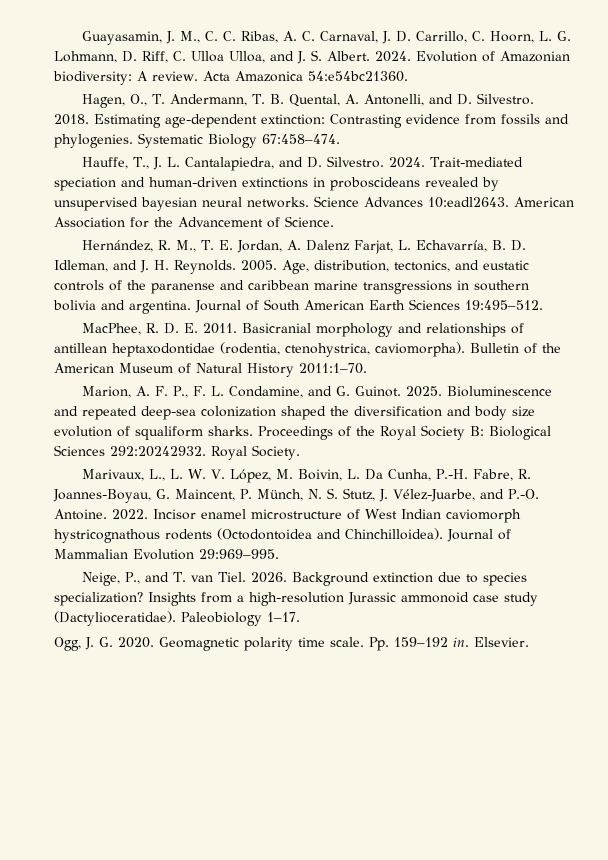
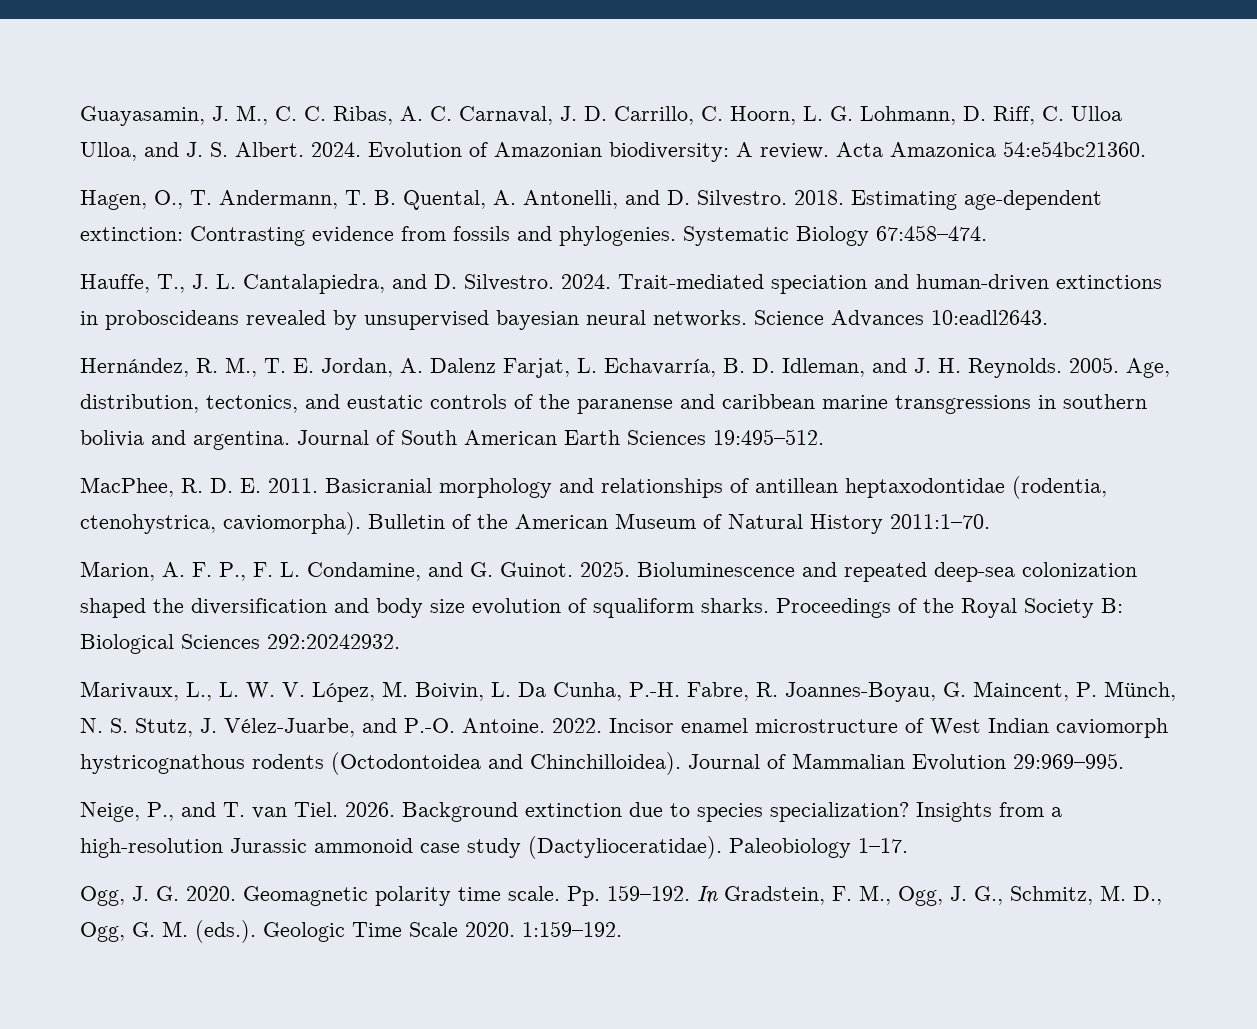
- American Association for the Advancement of Science.
- Royal Society.
- Pp. 159–192 in. Elsevier.
+ Pp. 159–192. In Gradstein, F. M., Ogg, J. G., Schmitz, M. D., Ogg, G. M. (eds.). Geologic Time Scale 2020. 1:159–192.

